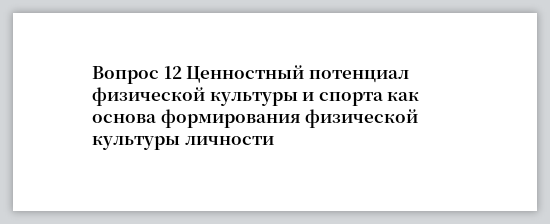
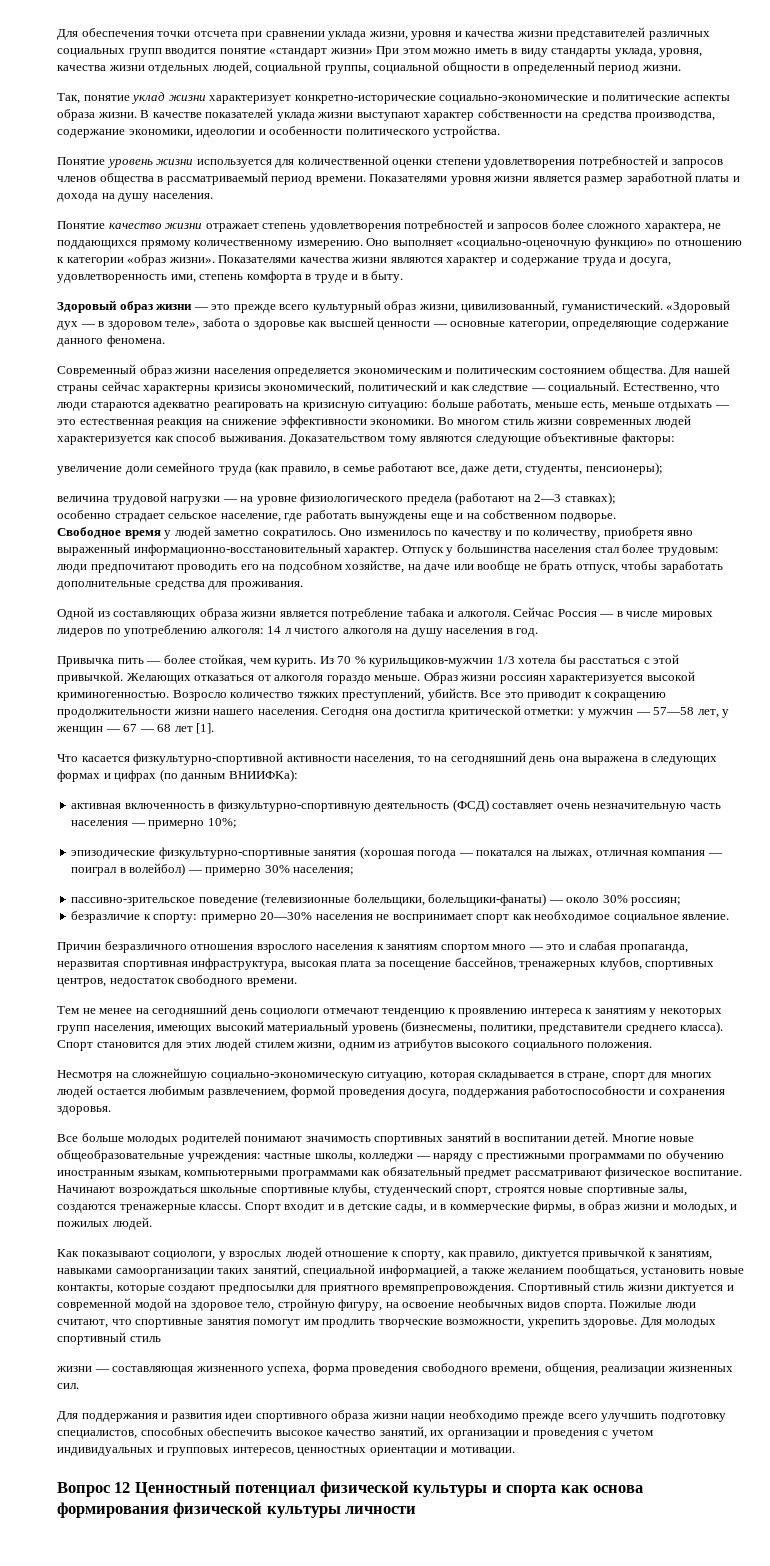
+ Для обеспечения точки отсчета при сравнении уклада жизни, уровня и качества жизни представителей различных социальных групп вводится понятие «стандарт жизни» При этом можно иметь в виду стандарты уклада, уровня, качества жизни отдельных людей, социальной группы, социальной общности в определенный период жизни.
+ Так, понятие уклад жизни характеризует конкретно-исторические социально-экономические и политические аспекты образа жизни. В качестве показателей уклада жизни выступают характер собственности на средства производства, содержание экономики, идеологии и особенности политического устройства.
+ Понятие уровень жизни используется для количественной оценки степени удовлетворения потребностей и запросов членов общества в рассматриваемый период времени. Показателями уровня жизни является размер заработной платы и дохода на душу населения.
+ Понятие качество жизни отражает степень удовлетворения потребностей и запросов более сложного характера, не поддающихся прямому количественному измерению. Оно выполняет «социально-оценочную функцию» по отношению к категории «образ жизни». Показателями качества жизни являются характер и содержание труда и досуга, удовлетворенность ими, степень комфорта в труде и в быту.
+ Здоровый образ жизни — это прежде всего культурный образ жизни, цивилизованный, гуманистический. «Здоровый дух — в здоровом теле», забота о здоровье как высшей ценности — основные категории, определяющие содержание данного феномена.
+ Современный образ жизни населения определяется экономическим и политическим состоянием общества. Для нашей страны сейчас характерны кризисы экономический, политический и как следствие — социальный. Естественно, что люди стараются адекватно реагировать на кризисную ситуацию: больше работать, меньше есть, меньше отдыхать — это естественная реакция на снижение эффективности экономики. Во многом стиль жизни современных людей характеризуется как способ выживания. Доказательством тому являются следующие объективные факторы:
+ увеличение доли семейного труда (как правило, в семье работают все, даже дети, студенты, пенсионеры);
+ величина трудовой нагрузки — на уровне физиологического предела (работают на 2—3 ставках);
+ особенно страдает сельское население, где работать вынуждены еще и на собственном подворье.
+ Свободное время у людей заметно сократилось. Оно изменилось по качеству и по количеству, приобретя явно выраженный информационно-восстановительный характер. Отпуск у большинства населения стал более трудовым: люди предпочитают проводить его на подсобном хозяйстве, на даче или вообще не брать отпуск, чтобы заработать дополнительные средства для проживания.
+ Одной из составляющих образа жизни является потребление табака и алкоголя. Сейчас Россия — в числе мировых лидеров по употреблению алкоголя: 14 л чистого алкоголя на душу населения в год.
+ Привычка пить — более стойкая, чем курить. Из 70 % курильщиков-мужчин 1/3 хотела бы расстаться с этой привычкой. Желающих отказаться от алкоголя гораздо меньше. Образ жизни россиян характеризуется высокой криминогенностью. Возросло количество тяжких преступлений, убийств. Все это приводит к сокращению продолжительности жизни нашего населения. Сегодня она достигла критической отметки: у мужчин — 57—58 лет, у женщин — 67 — 68 лет [1].
+ Что касается физкультурно-спортивной активности населения, то на сегодняшний день она выражена в следующих формах и цифрах (по данным ВНИИФКа):
+ активная включенность в физкультурно-спортивную деятельность (ФСД) составляет очень незначительную часть населения — примерно 10%;
+ эпизодические физкультурно-спортивные занятия (хорошая погода — покатался на лыжах, отличная компания — поиграл в волейбол) — примерно 30% населения;
+ пассивно-зрительское поведение (телевизионные болельщики, болельщики-фанаты) — около 30% россиян;
+ безразличие к спорту: примерно 20—30% населения не воспринимает спорт как необходимое социальное явление.
+ Причин безразличного отношения взрослого населения к занятиям спортом много — это и слабая пропаганда, неразвитая спортивная инфраструктура, высокая плата за посещение бассейнов, тренажерных клубов, спортивных центров, недостаток свободного времени.
+ Тем не менее на сегодняшний день социологи отмечают тенденцию к проявлению интереса к занятиям у некоторых групп населения, имеющих высокий материальный уровень (бизнесмены, политики, представители среднего класса). Спорт становится для этих людей стилем жизни, одним из атрибутов высокого социального положения.
+ Несмотря на сложнейшую социально-экономическую ситуацию, которая складывается в стране, спорт для многих людей остается любимым развлечением, формой проведения досуга, поддержания работоспособности и сохранения здоровья.
+ Все больше молодых родителей понимают значимость спортивных занятий в воспитании детей. Многие новые общеобразовательные учреждения: частные школы, колледжи — наряду с престижными программами по обучению иностранным языкам, компьютерными программами как обязательный предмет рассматривают физическое воспитание. Начинают возрождаться школьные спортивные клубы, студенческий спорт, строятся новые спортивные залы, создаются тренажерные классы. Спорт входит и в детские сады, и в коммерческие фирмы, в образ жизни и молодых, и пожилых людей.
+ Как показывают социологи, у взрослых людей отношение к спорту, как правило, диктуется привычкой к занятиям, навыками самоорганизации таких занятий, специальной информацией, а также желанием пообщаться, установить новые контакты, которые создают предпосылки для приятного времяпрепровождения. Спортивный стиль жизни диктуется и современной модой на здоровое тело, стройную фигуру, на освоение необычных видов спорта. Пожилые люди считают, что спортивные занятия помогут им продлить творческие возможности, укрепить здоровье. Для молодых спортивный стиль
+ жизни — составляющая жизненного успеха, форма проведения свободного времени, общения, реализации жизненных сил.
+ Для поддержания и развития идеи спортивного образа жизни нации необходимо прежде всего улучшить подготовку специалистов, способных обеспечить высокое качество занятий, их организации и проведения с учетом индивидуальных и групповых интересов, ценностных ориентации и мотивации.

